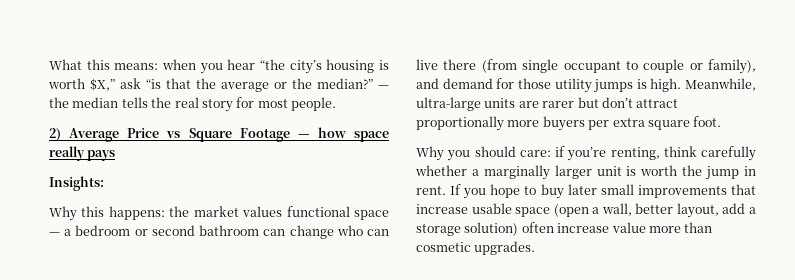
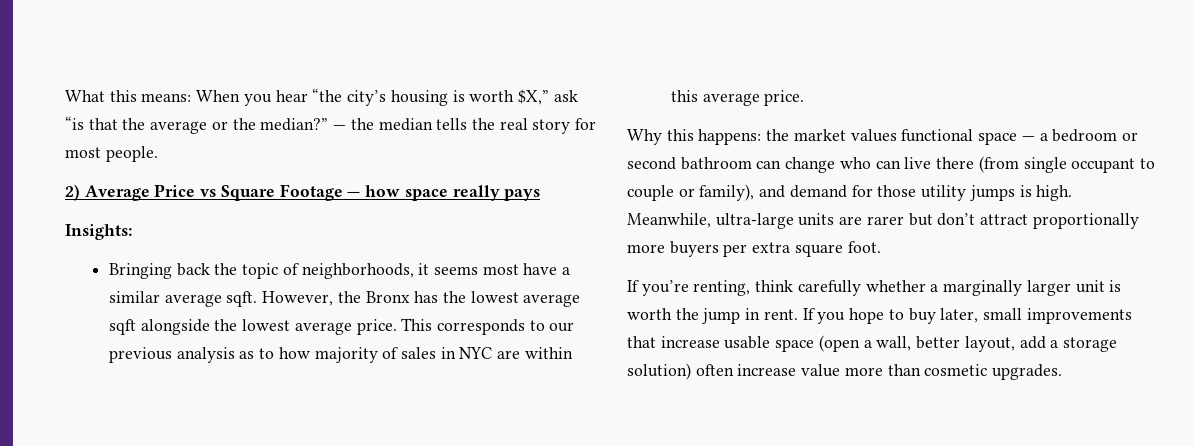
- What this means: when you hear “the city’s housing is worth $X,” ask “is that the average or the median?”
+ What this means: When you hear “the city’s housing is worth $X,” ask “is that the average or the median?”
+ Bringing back the topic of neighborhoods, it seems most have a similar average sqft. However, the Bronx has the lowest average sqft alongside the lowest average price. This corresponds to our previous analysis as to how majority of sales in NYC are within this average price.
- Why you should care: if you’re renting, think carefully whether a marginally larger unit is worth the jump in rent.
+ If you’re renting, think carefully whether a marginally larger unit is worth the jump in rent.
- If you hope to buy later small improvements that increase usable space (open a wall, better layout, add a storage solution) often increase value more than cosmetic upgrades.
+ If you hope to buy later, small improvements that increase usable space (open a wall, better layout, add a storage solution) often increase value more than cosmetic upgrades.

